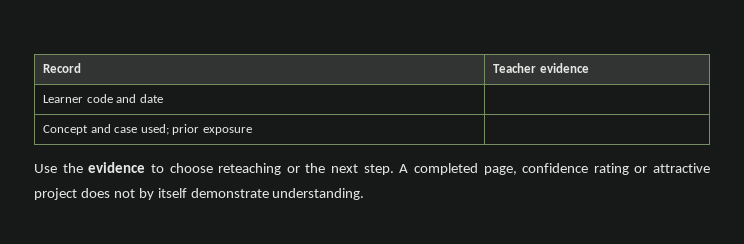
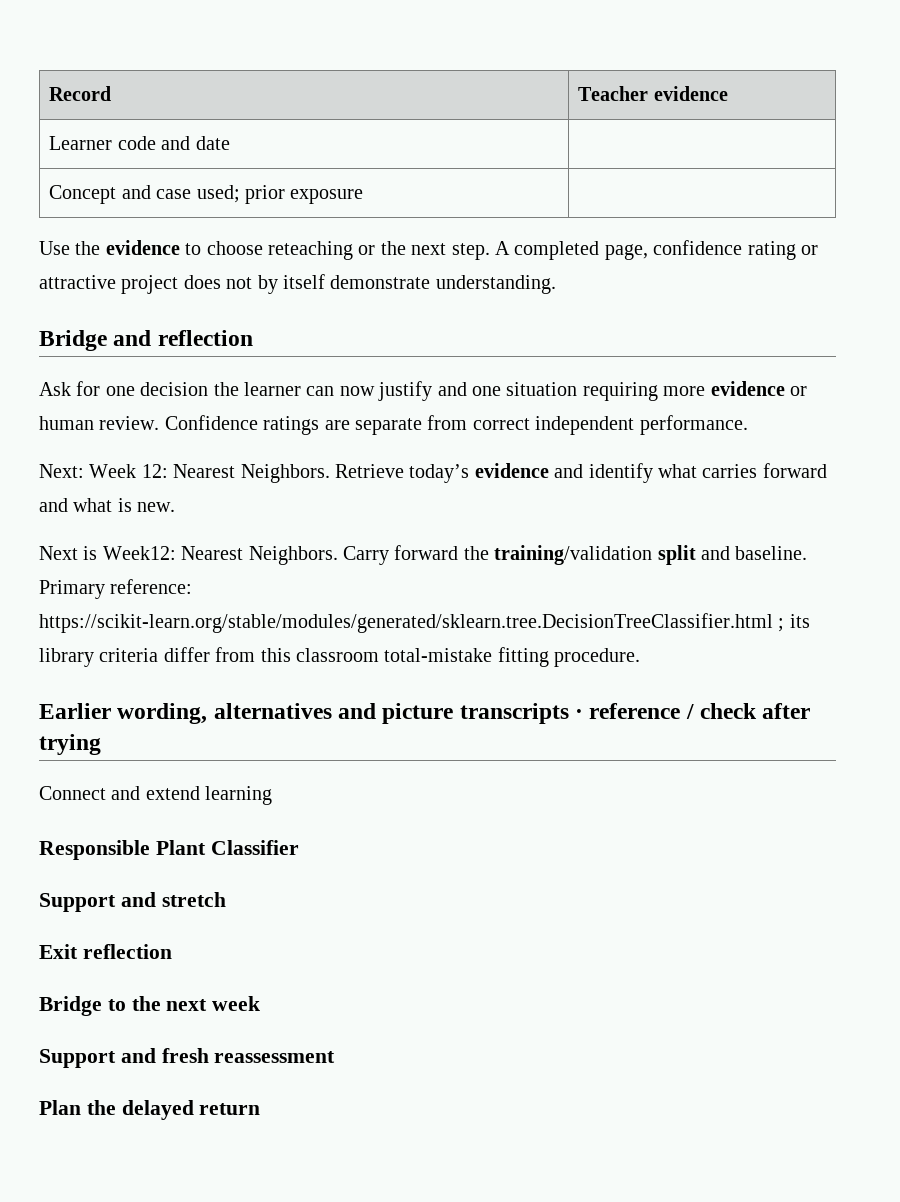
+ Bridge and reflection
+ Ask for one decision the learner can now justify and one situation requiring more evidence or human review. Confidence ratings are separate from correct independent performance.
+ Next: Week 12: Nearest Neighbors. Retrieve today’s evidence and identify what carries forward and what is new.
+ Next is Week12: Nearest Neighbors. Carry forward the training/validation split and baseline. Primary reference: https://scikit-learn.org/stable/modules/generated/sklearn.tree.DecisionTreeClassifier.html ; its library criteria differ from this classroom total-mistake fitting procedure.
+ Earlier wording, alternatives and picture transcripts · reference / check after trying
+ Connect and extend learning
+ Responsible Plant Classifier
+ Support and stretch
+ Exit reflection
+ Bridge to the next week
+ Support and fresh reassessment
+ Plan the delayed return

